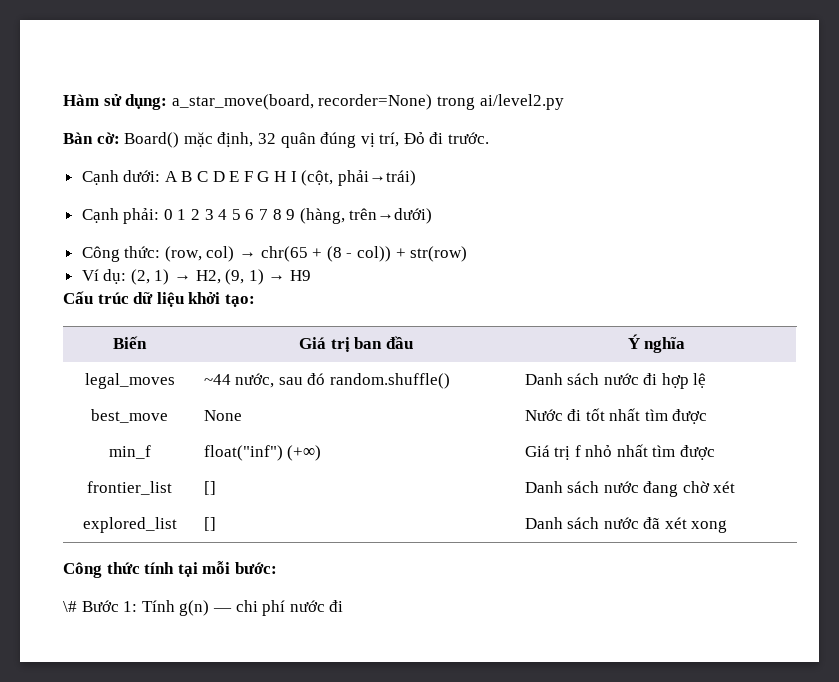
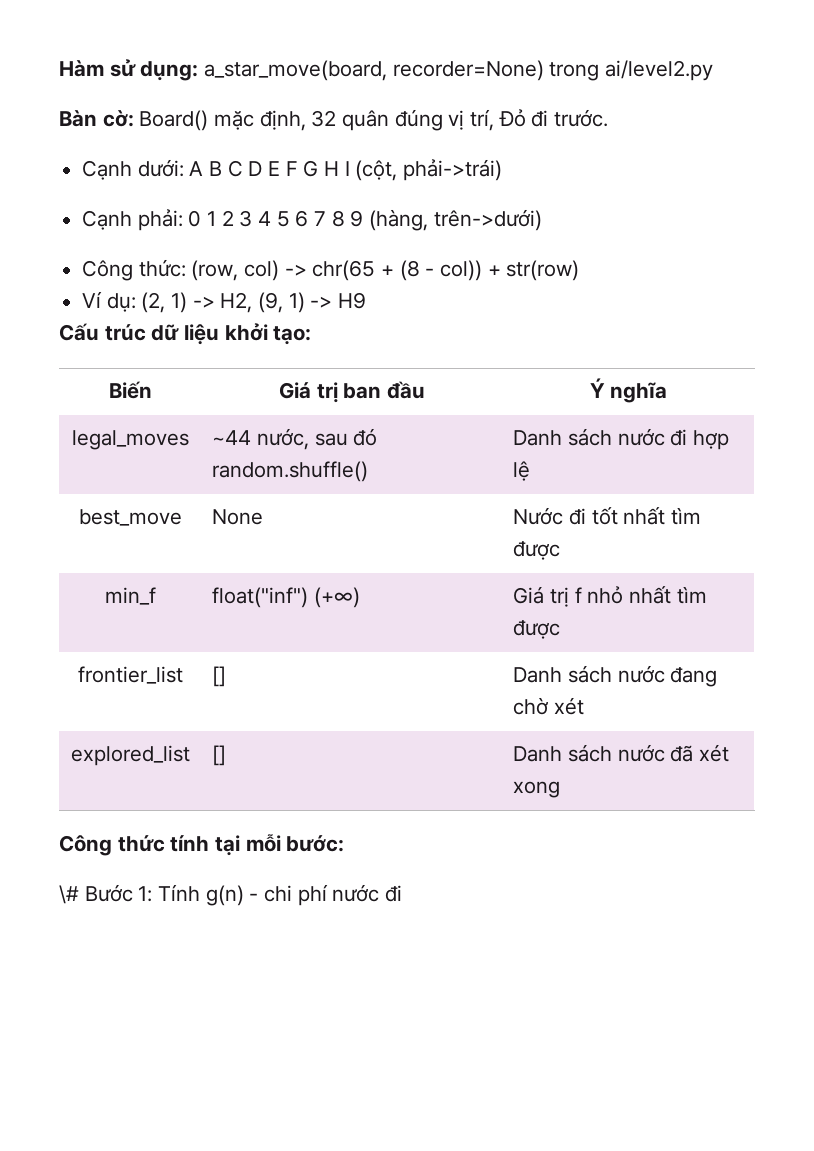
- Cạnh dưới: A B C D E F G H I (cột, phải→trái)
+ Cạnh dưới: A B C D E F G H I (cột, phải->trái)
- Cạnh phải: 0 1 2 3 4 5 6 7 8 9 (hàng, trên→dưới)
+ Cạnh phải: 0 1 2 3 4 5 6 7 8 9 (hàng, trên->dưới)
- Công thức: (row, col) → chr(65 + (8 - col)) + str(row)
+ Công thức: (row, col) -> chr(65 + (8 - col)) + str(row)
- Ví dụ: (2, 1) → H2, (9, 1) → H9
+ Ví dụ: (2, 1) -> H2, (9, 1) -> H9
- \# Bước 1: Tính g(n) — chi phí nước đi
+ \# Bước 1: Tính g(n) - chi phí nước đi

